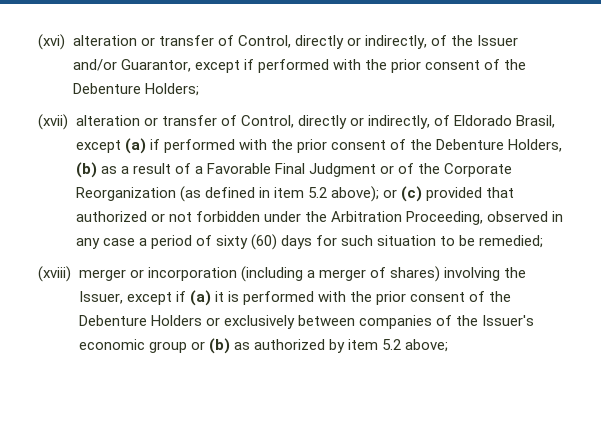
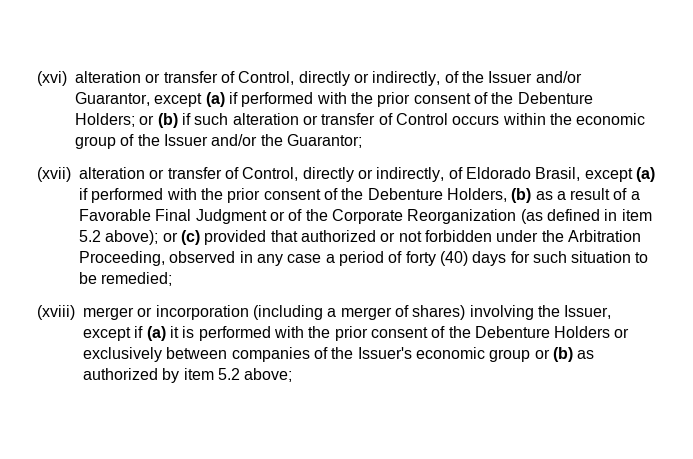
- (xvi) alteration or transfer of Control, directly or indirectly, of the Issuer and/or Guarantor, except if performed with the prior consent of the Debenture Holders;
+ (xvi) alteration or transfer of Control, directly or indirectly, of the Issuer and/or Guarantor, except (a) if performed with the prior consent of the Debenture Holders; or (b) if such alteration or transfer of Control occurs within the economic group of the Issuer and/or the Guarantor;
- or (c) provided that authorized or not forbidden under the Arbitration Proceeding, observed in any case a period of sixty (60) days for such situation to be remedied;
+ or (c) provided that authorized or not forbidden under the Arbitration Proceeding, observed in any case a period of forty (40) days for such situation to be remedied;

